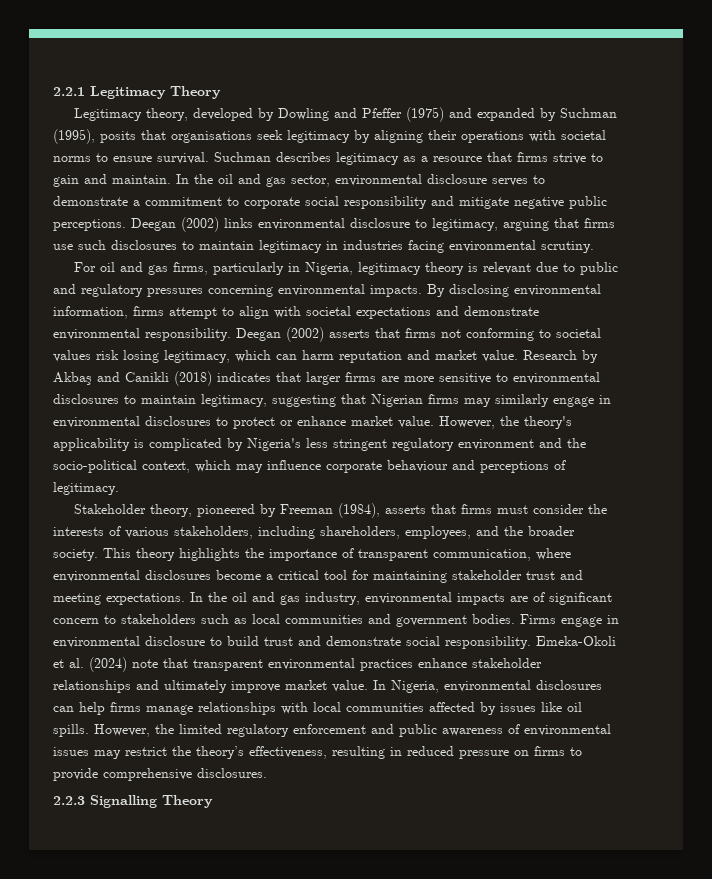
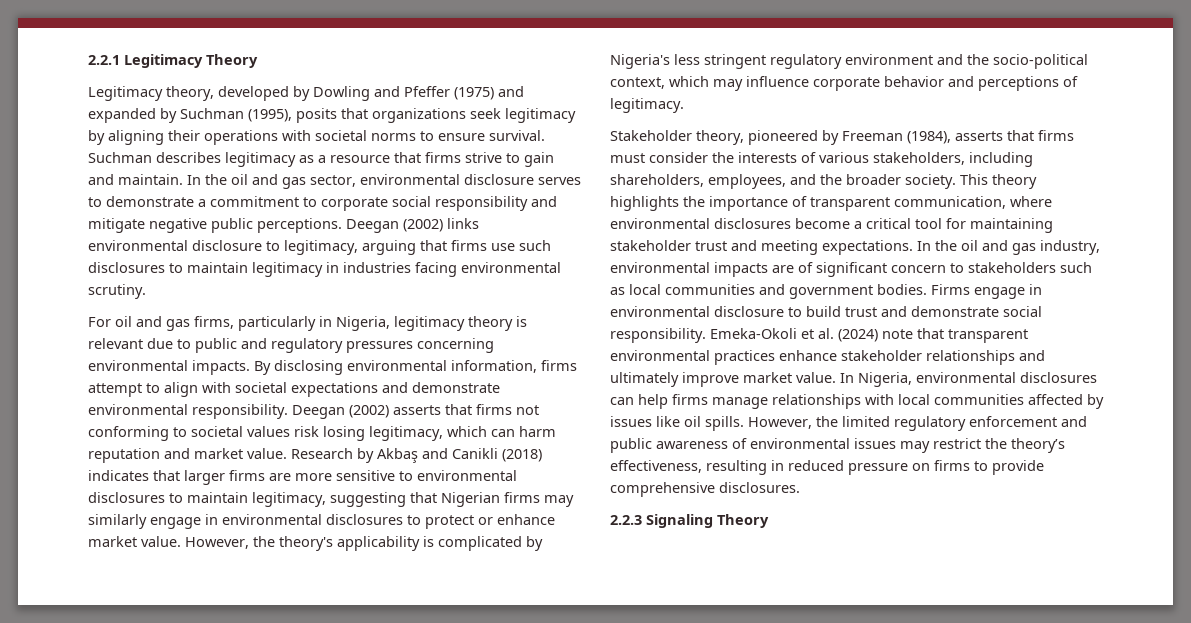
- Legitimacy theory, developed by Dowling and Pfeffer (1975) and expanded by Suchman (1995), posits that organisations seek legitimacy by aligning their operations with societal norms to ensure survival.
+ Legitimacy theory, developed by Dowling and Pfeffer (1975) and expanded by Suchman (1995), posits that organizations seek legitimacy by aligning their operations with societal norms to ensure survival.
- However, the theory's applicability is complicated by Nigeria's less stringent regulatory environment and the socio-political context, which may influence corporate behaviour and perceptions of legitimacy.
+ However, the theory's applicability is complicated by Nigeria's less stringent regulatory environment and the socio-political context, which may influence corporate behavior and perceptions of legitimacy.
- 2.2.3 Signalling Theory
+ 2.2.3 Signaling Theory

